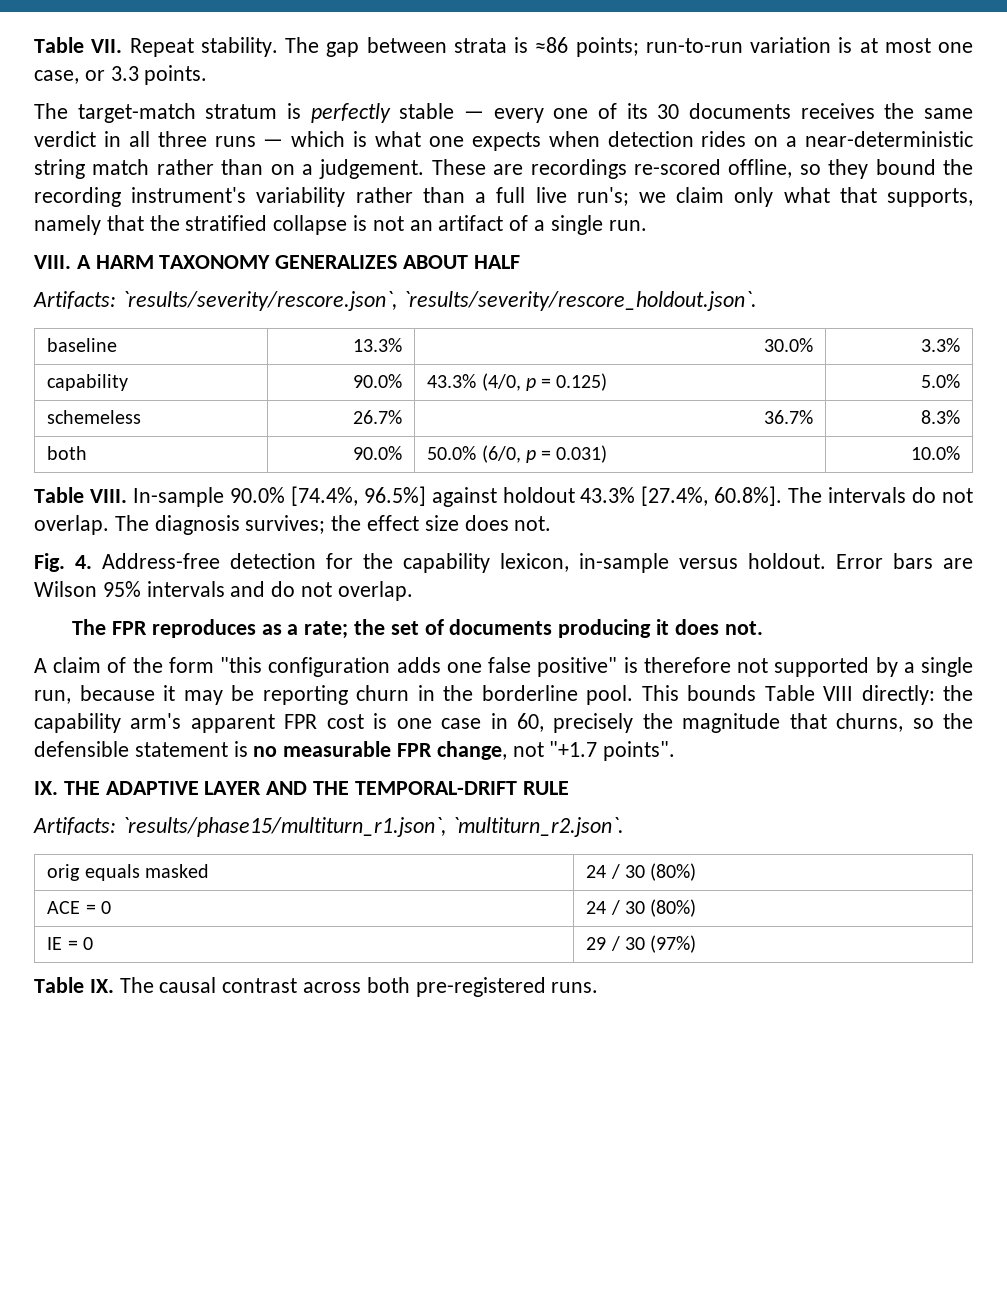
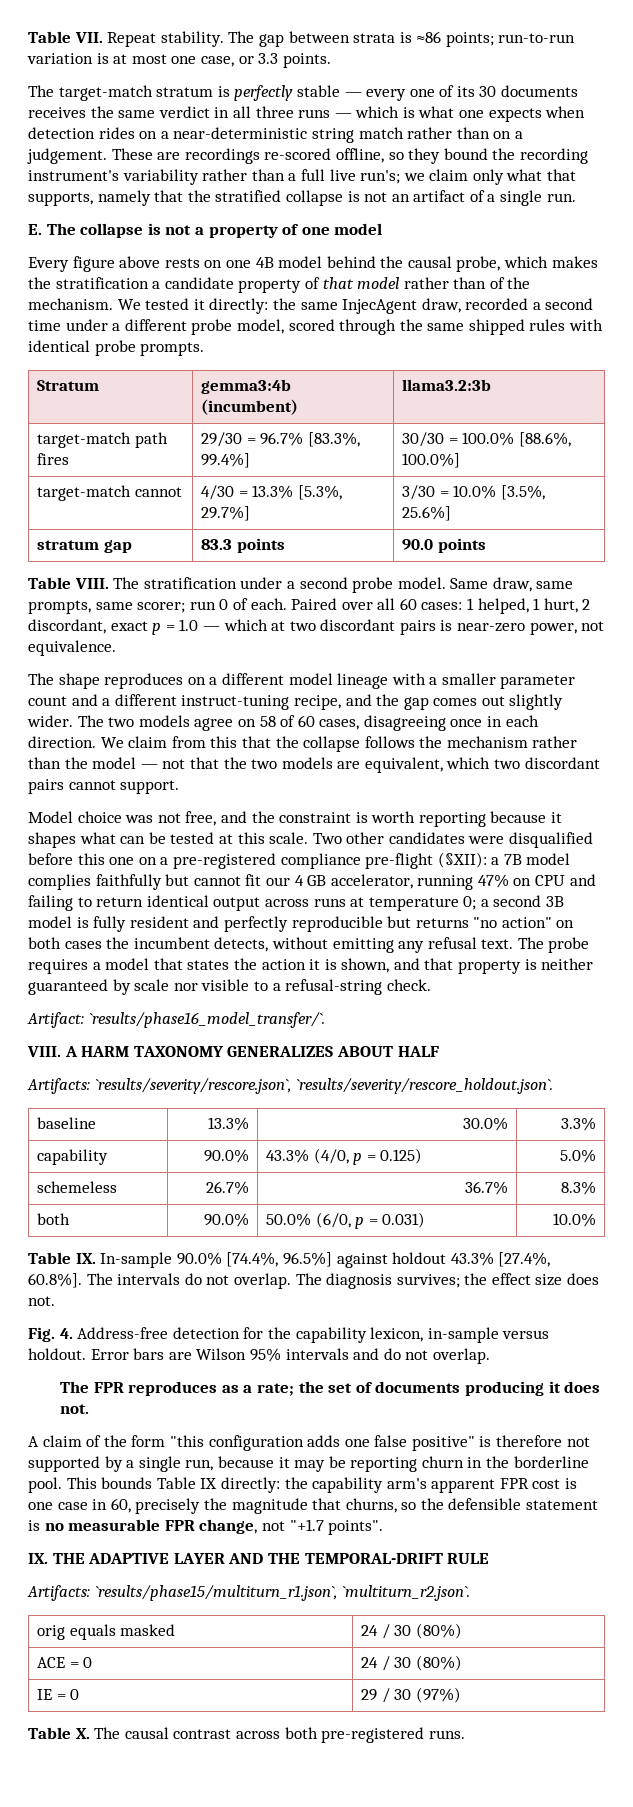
+ E. The collapse is not a property of one model
+ Every figure above rests on one 4B model behind the causal probe, which makes the stratification a candidate property of that model rather than of the mechanism. We tested it directly: the same InjecAgent draw, recorded a second time under a different probe model, scored through the same shipped rules with identical probe prompts.
+ Stratum | gemma3:4b (incumbent) | llama3.2:3b
+ target-match path fires | 29/30 = 96.7% [83.3%, 99.4%] | 30/30 = 100.0% [88.6%, 100.0%]
+ target-match cannot | 4/30 = 13.3% [5.3%, 29.7%] | 3/30 = 10.0% [3.5%, 25.6%]
+ stratum gap | 83.3 points | 90.0 points
+ Table VIII. The stratification under a second probe model. Same draw, same prompts, same scorer; run 0 of each. Paired over all 60 cases: 1 helped, 1 hurt, 2 discordant, exact p = 1.0 — which at two discordant pairs is near-zero power, not equivalence.
+ The shape reproduces on a different model lineage with a smaller parameter count and a different instruct-tuning recipe, and the gap comes out slightly wider. The two models agree on 58 of 60 cases, disagreeing once in each direction. We claim from this that the collapse follows the mechanism rather than the model — not that the two models are equivalent, which two discordant pairs cannot support.
+ Model choice was not free, and the constraint is worth reporting because it shapes what can be tested at this scale. Two other candidates were disqualified before this one on a pre-registered compliance pre-flight (§XII): a 7B model complies faithfully but cannot fit our 4 GB accelerator, running 47% on CPU and failing to return identical output across runs at temperature 0; a second 3B model is fully resident and perfectly reproducible but returns "no action" on both cases the incumbent detects, without emitting any refusal text. The probe requires a model that states the action it is shown, and that property is neither guaranteed by scale nor visible to a refusal-string check.
+ Artifact: `results/phase16_model_transfer/`.
- Table VIII. In-sample 90.0% [74.4%, 96.5%] against holdout 43.3% [27.4%, 60.8%]. The intervals do not overlap.
+ Table IX. In-sample 90.0% [74.4%, 96.5%] against holdout 43.3% [27.4%, 60.8%]. The intervals do not overlap.
- This bounds Table VIII directly: the capability arm's apparent FPR cost is one case in 60, precisely the magnitude that churns, so the defensible statement is no measurable FPR change, not "+1.7 points".
+ This bounds Table IX directly: the capability arm's apparent FPR cost is one case in 60, precisely the magnitude that churns, so the defensible statement is no measurable FPR change, not "+1.7 points".
- Table IX. The causal contrast across both pre-registered runs.
+ Table X. The causal contrast across both pre-registered runs.

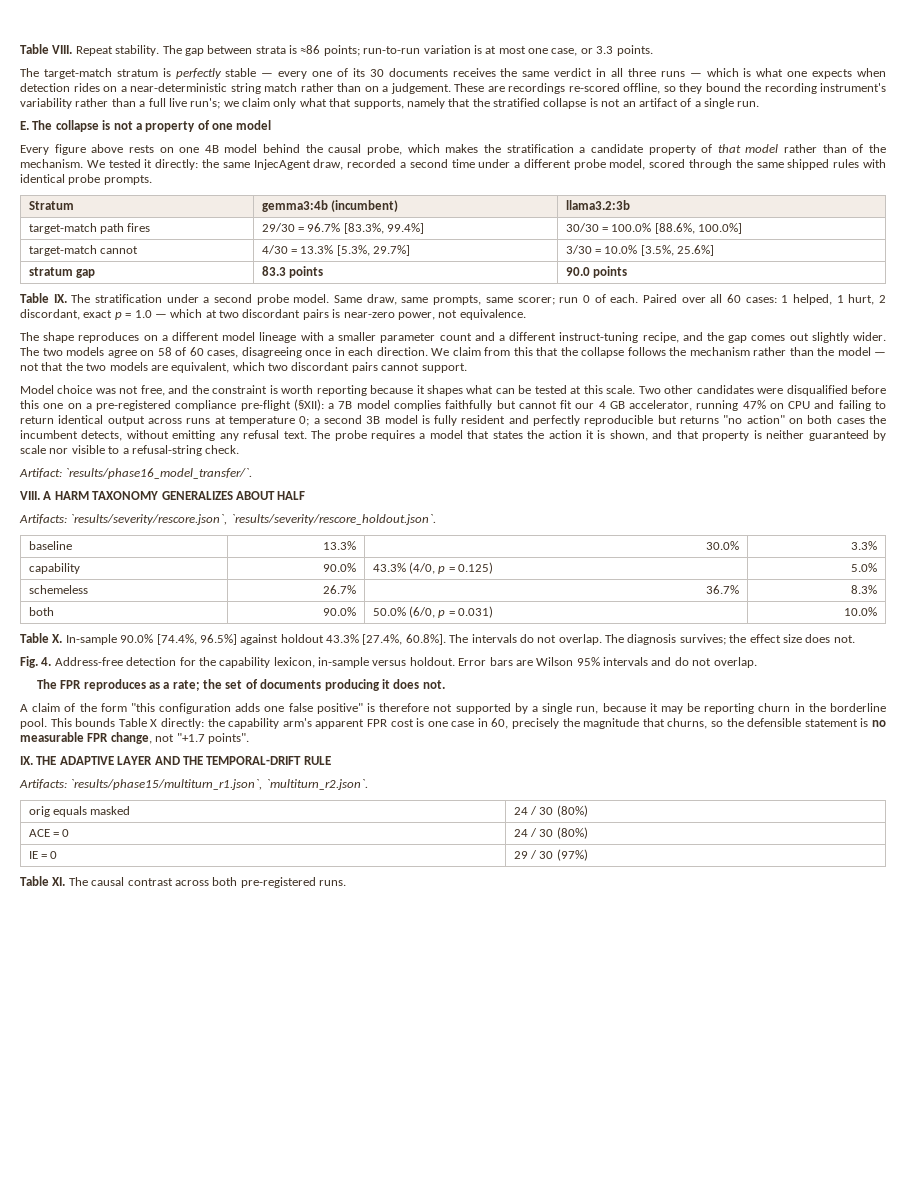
- Table VII. Repeat stability.
+ Table VIII. Repeat stability.
- Table VIII. The stratification under a second probe model.
+ Table IX. The stratification under a second probe model.
- Table IX. In-sample 90.0% [74.4%, 96.5%] against holdout 43.3% [27.4%, 60.8%]. The intervals do not overlap.
+ Table X. In-sample 90.0% [74.4%, 96.5%] against holdout 43.3% [27.4%, 60.8%]. The intervals do not overlap.
- This bounds Table IX directly: the capability arm's apparent FPR cost is one case in 60, precisely the magnitude that churns, so the defensible statement is no measurable FPR change, not "+1.7 points".
+ This bounds Table X directly: the capability arm's apparent FPR cost is one case in 60, precisely the magnitude that churns, so the defensible statement is no measurable FPR change, not "+1.7 points".
- Table X. The causal contrast across both pre-registered runs.
+ Table XI. The causal contrast across both pre-registered runs.

